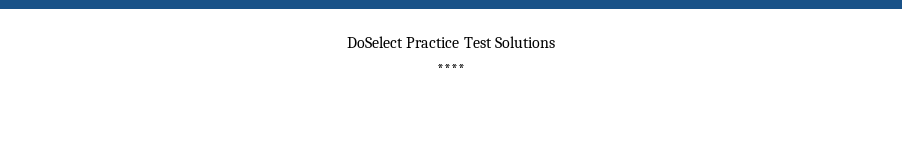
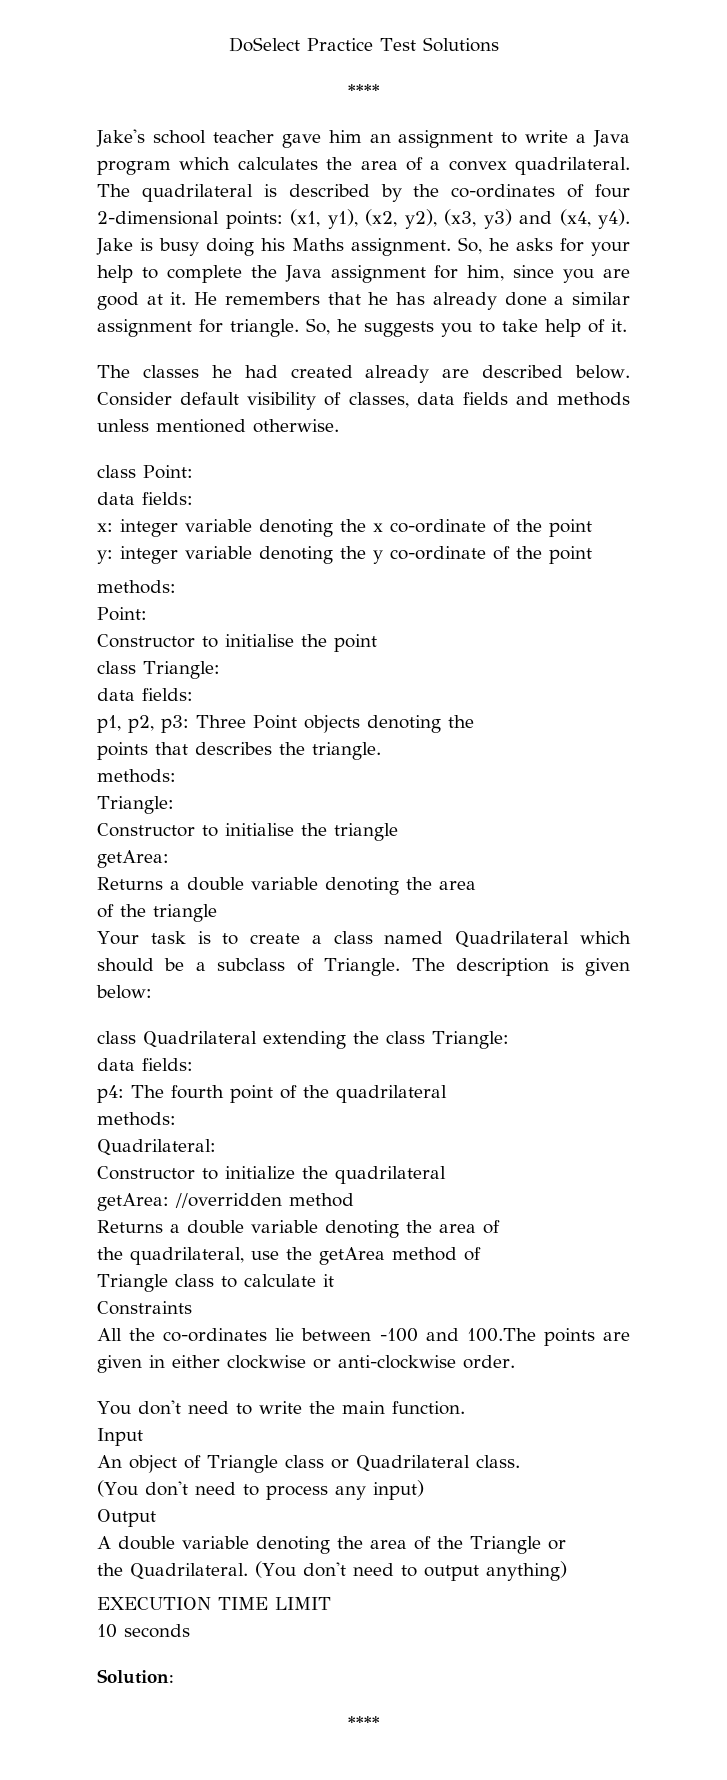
+ Jake's school teacher gave him an assignment to write a Java program which calculates the area of a convex quadrilateral. The quadrilateral is described by the co-ordinates of four 2-dimensional points: (x1, y1), (x2, y2), (x3, y3) and (x4, y4). Jake is busy doing his Maths assignment. So, he asks for your help to complete the Java assignment for him, since you are good at it. He remembers that he has already done a similar assignment for triangle. So, he suggests you to take help of it.
+ The classes he had created already are described below. Consider default visibility of classes, data fields and methods unless mentioned otherwise.
+ class Point:
+ data fields:
+ x: integer variable denoting the x co-ordinate of the point
+ y: integer variable denoting the y co-ordinate of the point
+ methods:
+ Point:
+ Constructor to initialise the point
+ class Triangle:
+ data fields:
+ p1, p2, p3: Three Point objects denoting the
+ points that describes the triangle.
+ methods:
+ Triangle:
+ Constructor to initialise the triangle
+ getArea:
+ Returns a double variable denoting the area
+ of the triangle
+ Your task is to create a class named Quadrilateral which should be a subclass of Triangle. The description is given below:
+ class Quadrilateral extending the class Triangle:
+ data fields:
+ p4: The fourth point of the quadrilateral
+ methods:
+ Quadrilateral:
+ Constructor to initialize the quadrilateral
+ getArea: //overridden method
+ Returns a double variable denoting the area of
+ the quadrilateral, use the getArea method of
+ Triangle class to calculate it
+ Constraints
+ All the co-ordinates lie between -100 and 100.The points are given in either clockwise or anti-clockwise order.
+ You don't need to write the main function.
+ Input
+ An object of Triangle class or Quadrilateral class.
+ (You don't need to process any input)
+ Output
+ A double variable denoting the area of the Triangle or
+ the Quadrilateral. (You don't need to output anything)
+ EXECUTION TIME LIMIT
+ 10 seconds
+ Solution:
+ ****

